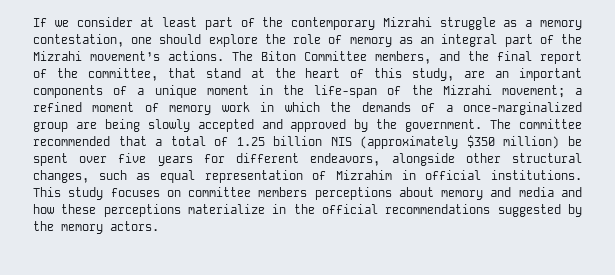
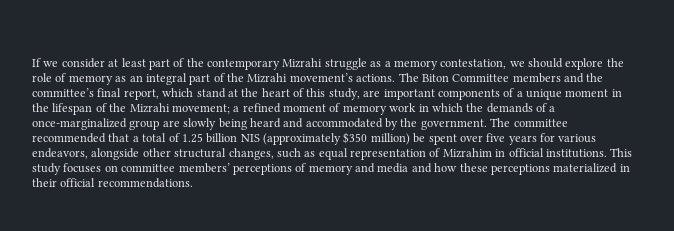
- If we consider at least part of the contemporary Mizrahi struggle as a memory contestation, one should explore the role of memory as an integral part of the Mizrahi movement’s actions.
+ If we consider at least part of the contemporary Mizrahi struggle as a memory contestation, we should explore the role of memory as an integral part of the Mizrahi movement’s actions.
- The Biton Committee members, and the final report of the committee, that stand at the heart of this study, are an important components of a unique moment in the life-span of the Mizrahi movement; a refined moment of memory work in which the demands of a once-marginalized group are being slowly accepted and approved by the government.
+ The Biton Committee members and the committee’s final report, which stand at the heart of this study, are important components of a unique moment in the lifespan of the Mizrahi movement; a refined moment of memory work in which the demands of a once-marginalized group are slowly being heard and accommodated by the government.
- The committee recommended that a total of 1.25 billion NIS (approximately $350 million) be spent over five years for different endeavors, alongside other structural changes, such as equal representation of Mizrahim in official institutions.
+ The committee recommended that a total of 1.25 billion NIS (approximately $350 million) be spent over five years for various endeavors, alongside other structural changes, such as equal representation of Mizrahim in official institutions.
- This study focuses on committee members perceptions about memory and media and how these perceptions materialize in the official recommendations suggested by the memory actors.
+ This study focuses on committee members’ perceptions of memory and media and how these perceptions materialized in their official recommendations.

